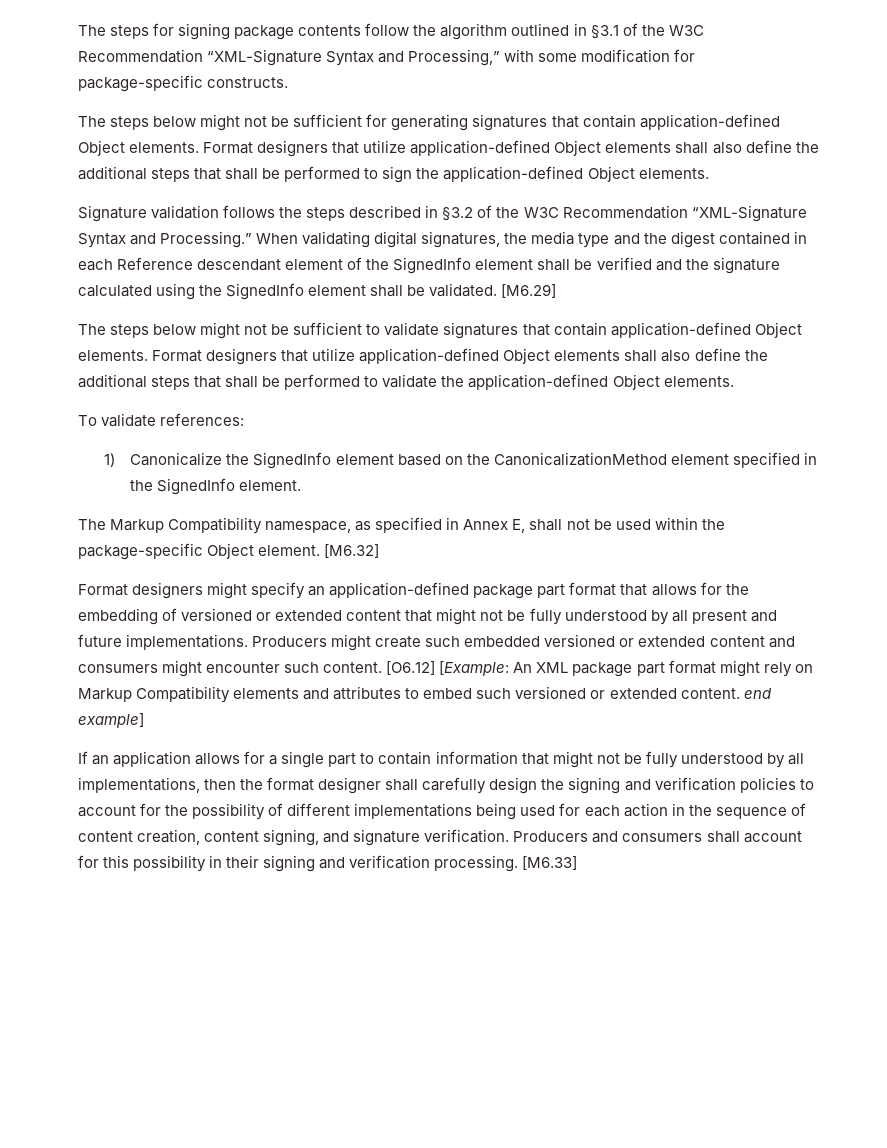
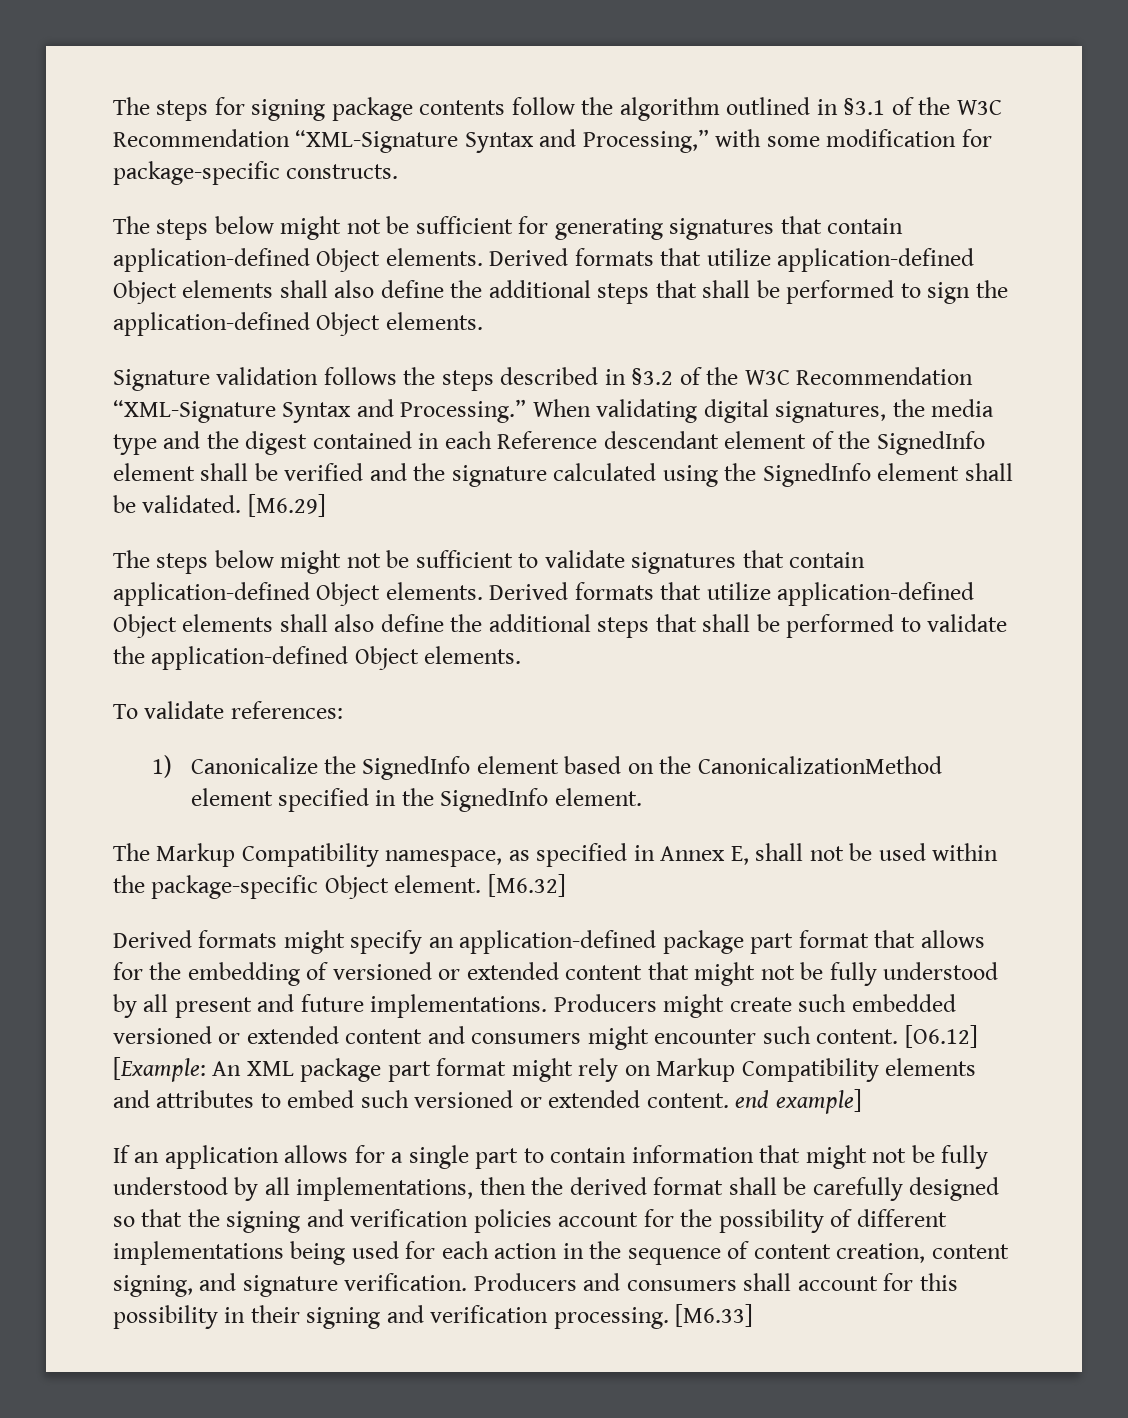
- Format designers that utilize application-defined Object elements shall also define the additional steps that shall be performed to sign the application-defined Object elements.
+ Derived formats that utilize application-defined Object elements shall also define the additional steps that shall be performed to sign the application-defined Object elements.
- Format designers that utilize application-defined Object elements shall also define the additional steps that shall be performed to validate the application-defined Object elements.
+ Derived formats that utilize application-defined Object elements shall also define the additional steps that shall be performed to validate the application-defined Object elements.
- Format designers might specify an application-defined package part format that allows for the embedding of versioned or extended content that might not be fully understood by all present and future implementations.
+ Derived formats might specify an application-defined package part format that allows for the embedding of versioned or extended content that might not be fully understood by all present and future implementations.
- If an application allows for a single part to contain information that might not be fully understood by all implementations, then the format designer shall carefully design the signing and verification policies to account for the possibility of different implementations being used for each action in the sequence of content creation, content signing, and signature verification.
+ If an application allows for a single part to contain information that might not be fully understood by all implementations, then the derived format shall be carefully designed so that the signing and verification policies account for the possibility of different implementations being used for each action in the sequence of content creation, content signing, and signature verification.

